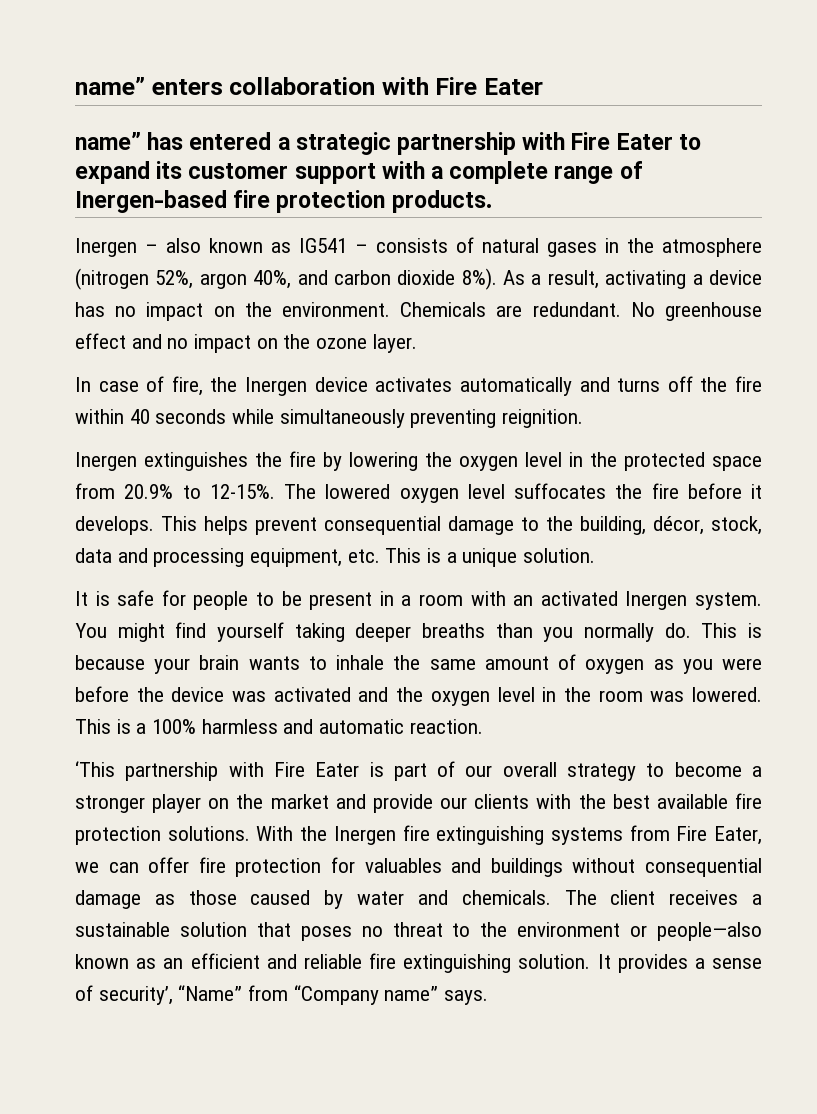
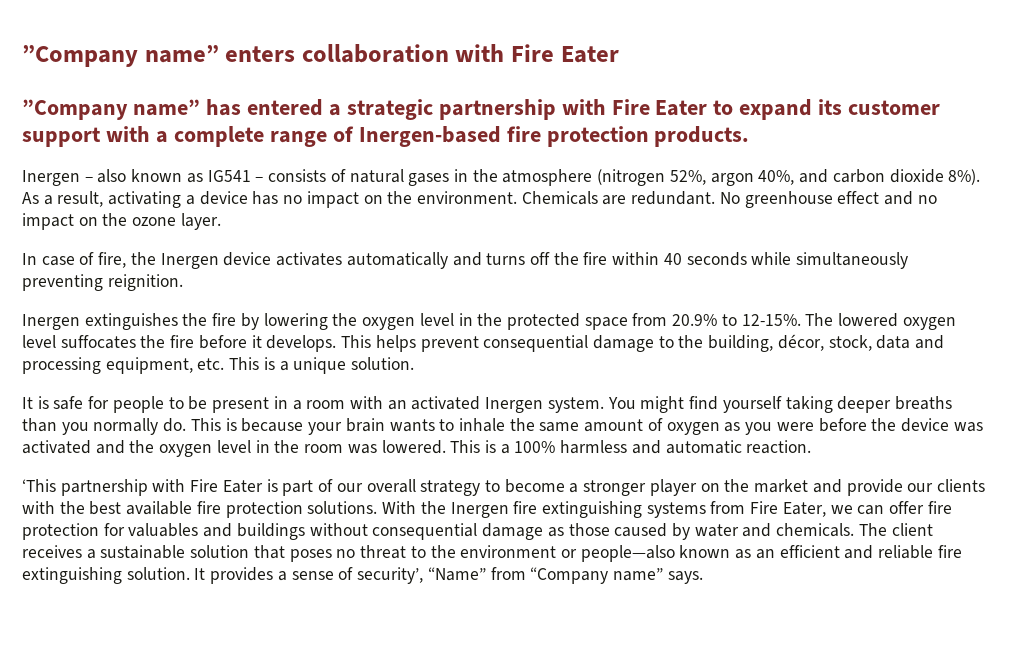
- name” enters collaboration with Fire Eater
+ ”Company name” enters collaboration with Fire Eater
- name” has entered a strategic partnership with Fire Eater to expand its customer support with a complete range of Inergen-based fire protection products.
+ ”Company name” has entered a strategic partnership with Fire Eater to expand its customer support with a complete range of Inergen-based fire protection products.

